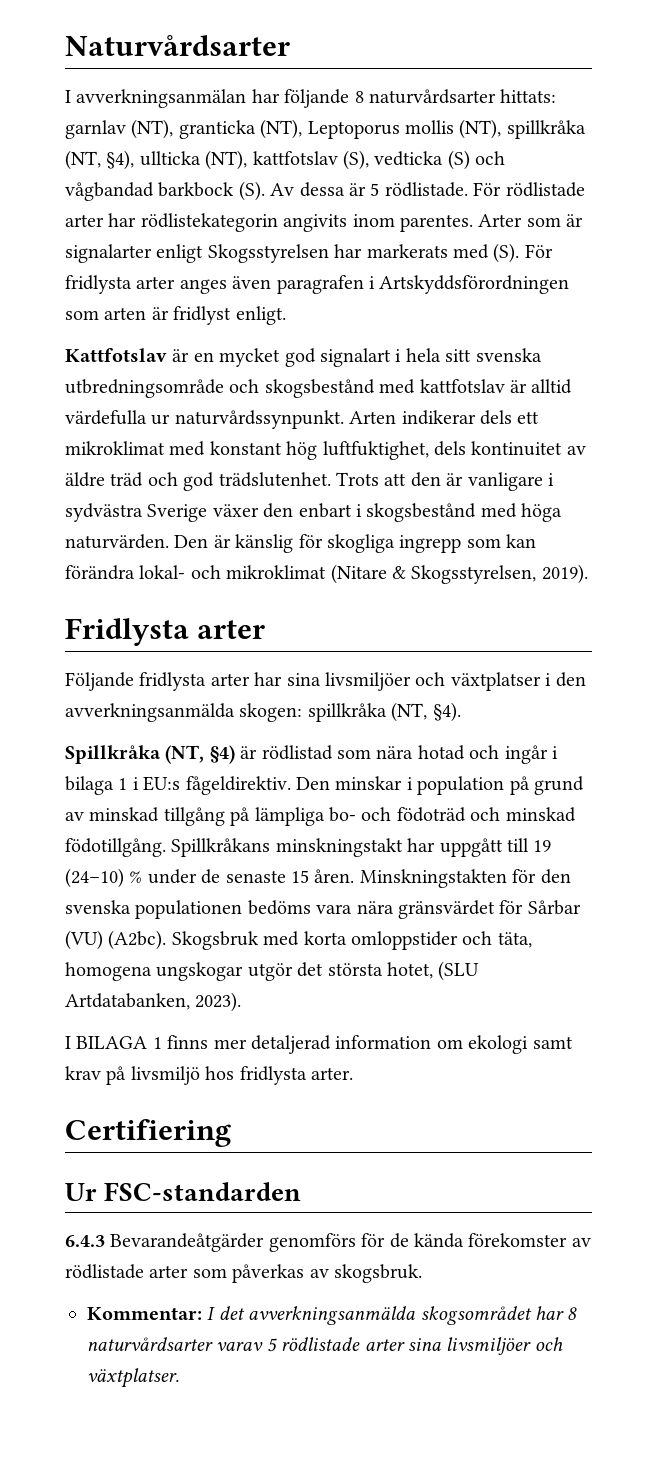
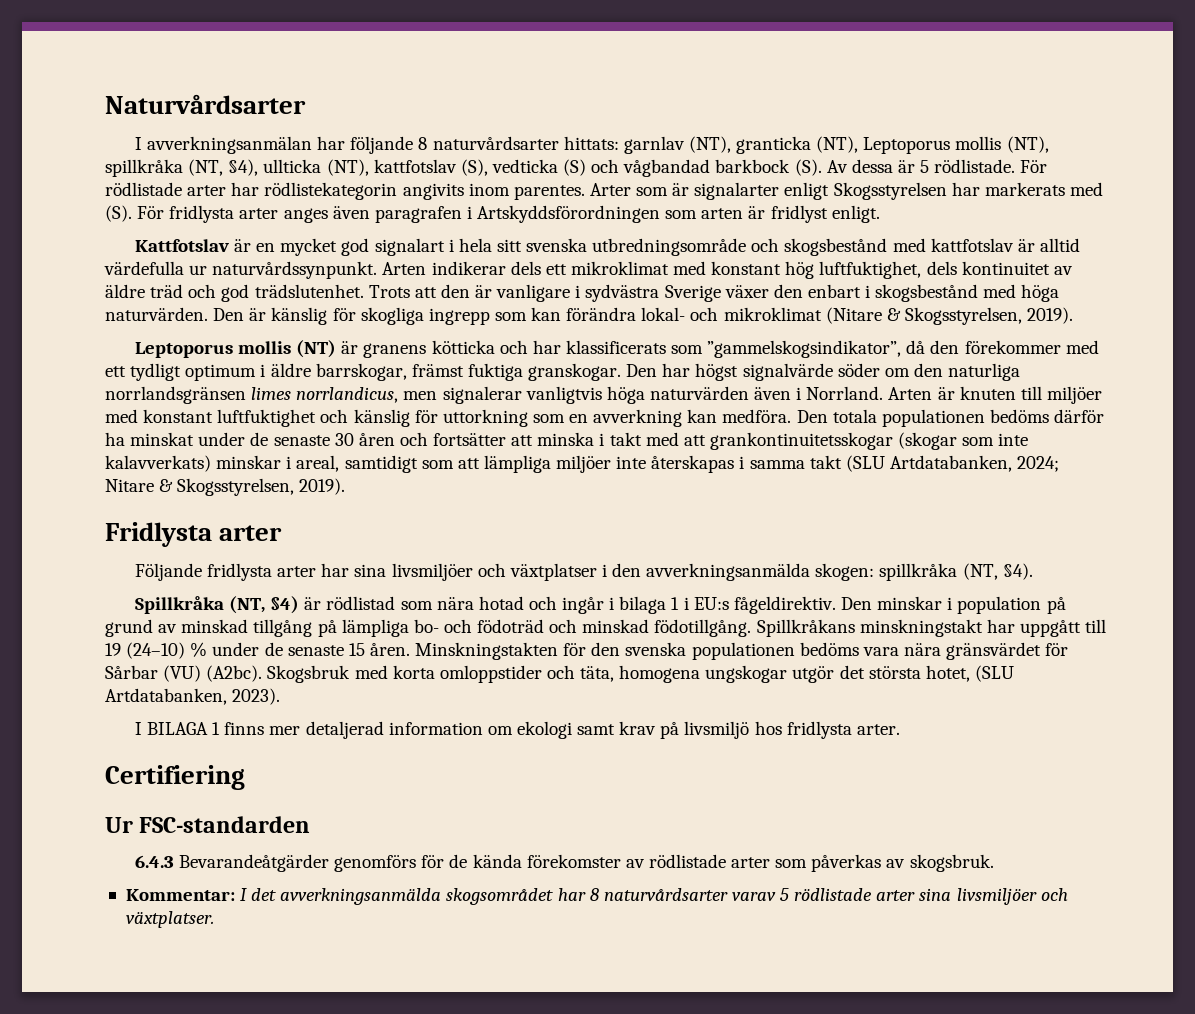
+ Leptoporus mollis (NT) är granens kötticka och har klassificerats som ”gammelskogsindikator”, då den förekommer med ett tydligt optimum i äldre barrskogar, främst fuktiga granskogar. Den har högst signalvärde söder om den naturliga norrlandsgränsen limes norrlandicus, men signalerar vanligtvis höga naturvärden även i Norrland. Arten är knuten till miljöer med konstant luftfuktighet och känslig för uttorkning som en avverkning kan medföra. Den totala populationen bedöms därför ha minskat under de senaste 30 åren och fortsätter att minska i takt med att grankontinuitetsskogar (skogar som inte kalavverkats) minskar i areal, samtidigt som att lämpliga miljöer inte återskapas i samma takt (SLU Artdatabanken, 2024; Nitare & Skogsstyrelsen, 2019).

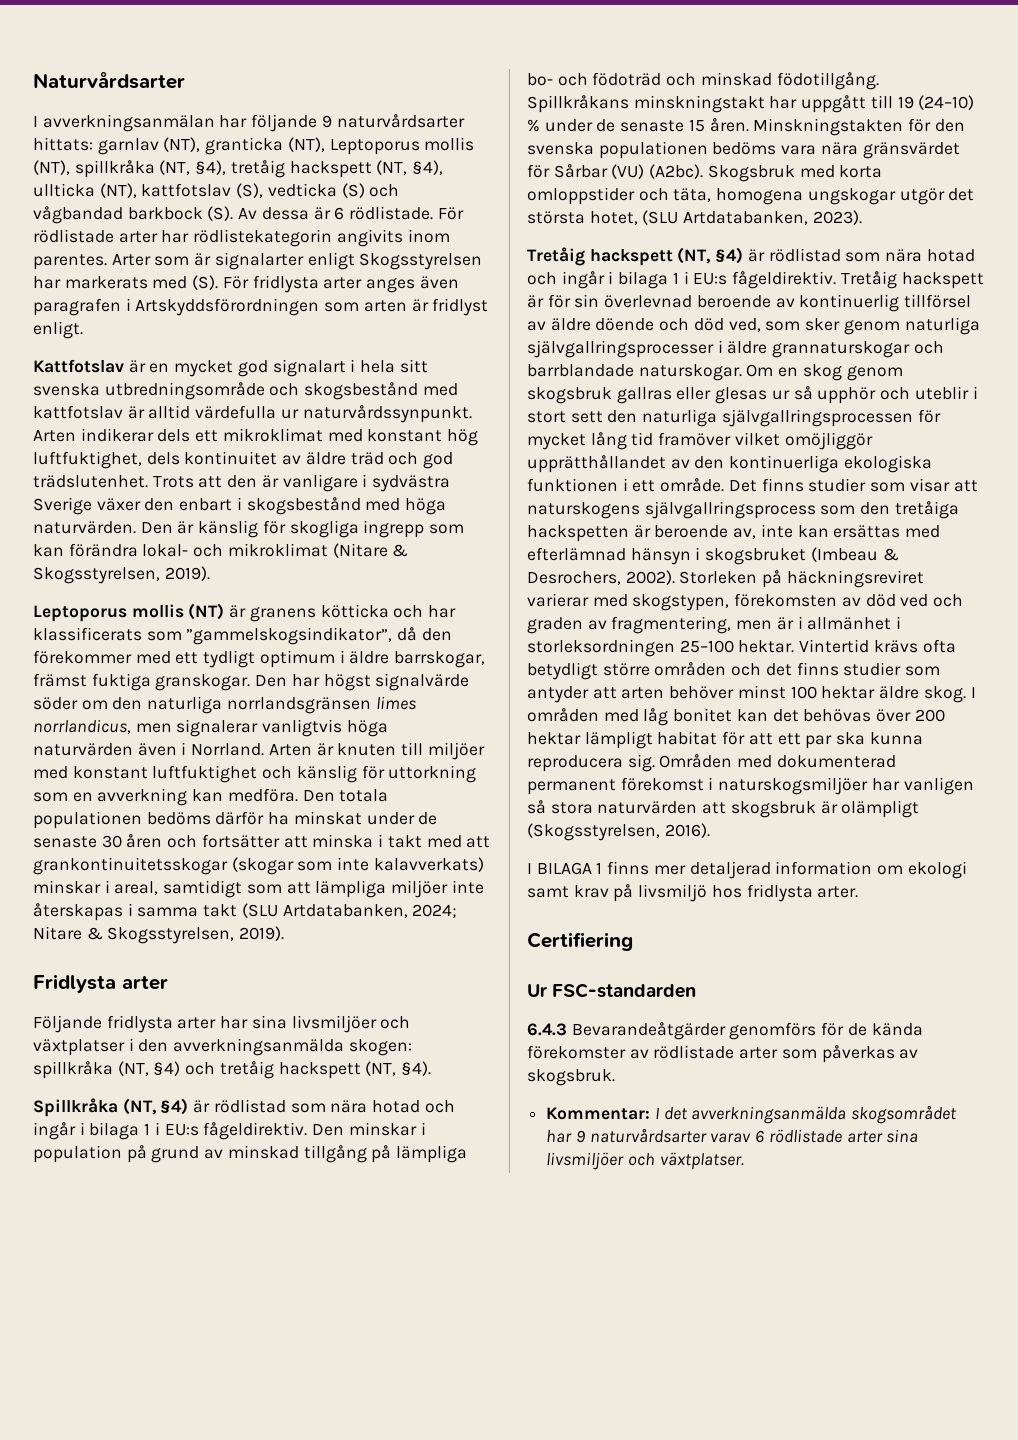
- I avverkningsanmälan har följande 8 naturvårdsarter hittats: garnlav (NT), granticka (NT), Leptoporus mollis (NT), spillkråka (NT, §4), ullticka (NT), kattfotslav (S), vedticka (S) och vågbandad barkbock (S). Av dessa är 5 rödlistade.
+ I avverkningsanmälan har följande 9 naturvårdsarter hittats: garnlav (NT), granticka (NT), Leptoporus mollis (NT), spillkråka (NT, §4), tretåig hackspett (NT, §4), ullticka (NT), kattfotslav (S), vedticka (S) och vågbandad barkbock (S). Av dessa är 6 rödlistade.
- Följande fridlysta arter har sina livsmiljöer och växtplatser i den avverkningsanmälda skogen: spillkråka (NT, §4).
+ Följande fridlysta arter har sina livsmiljöer och växtplatser i den avverkningsanmälda skogen: spillkråka (NT, §4) och tretåig hackspett (NT, §4).
+ Tretåig hackspett (NT, §4) är rödlistad som nära hotad och ingår i bilaga 1 i EU:s fågeldirektiv. Tretåig hackspett är för sin överlevnad beroende av kontinuerlig tillförsel av äldre döende och död ved, som sker genom naturliga självgallringsprocesser i äldre grannaturskogar och barrblandade naturskogar. Om en skog genom skogsbruk gallras eller glesas ur så upphör och uteblir i stort sett den naturliga självgallringsprocessen för mycket lång tid framöver vilket omöjliggör upprätthållandet av den kontinuerliga ekologiska funktionen i ett område. Det finns studier som visar att naturskogens självgallringsprocess som den tretåiga hackspetten är beroende av, inte kan ersättas med efterlämnad hänsyn i skogsbruket (Imbeau & Desrochers, 2002). Storleken på häckningsreviret varierar med skogstypen, förekomsten av död ved och graden av fragmentering, men är i allmänhet i storleksordningen 25–100 hektar. Vintertid krävs ofta betydligt större områden och det finns studier som antyder att arten behöver minst 100 hektar äldre skog. I områden med låg bonitet kan det behövas över 200 hektar lämpligt habitat för att ett par ska kunna reproducera sig. Områden med dokumenterad permanent förekomst i naturskogsmiljöer har vanligen så stora naturvärden att skogsbruk är olämpligt (Skogsstyrelsen, 2016).
- Kommentar: I det avverkningsanmälda skogsområdet har 8 naturvårdsarter varav 5 rödlistade arter sina livsmiljöer och växtplatser.
+ Kommentar: I det avverkningsanmälda skogsområdet har 9 naturvårdsarter varav 6 rödlistade arter sina livsmiljöer och växtplatser.

